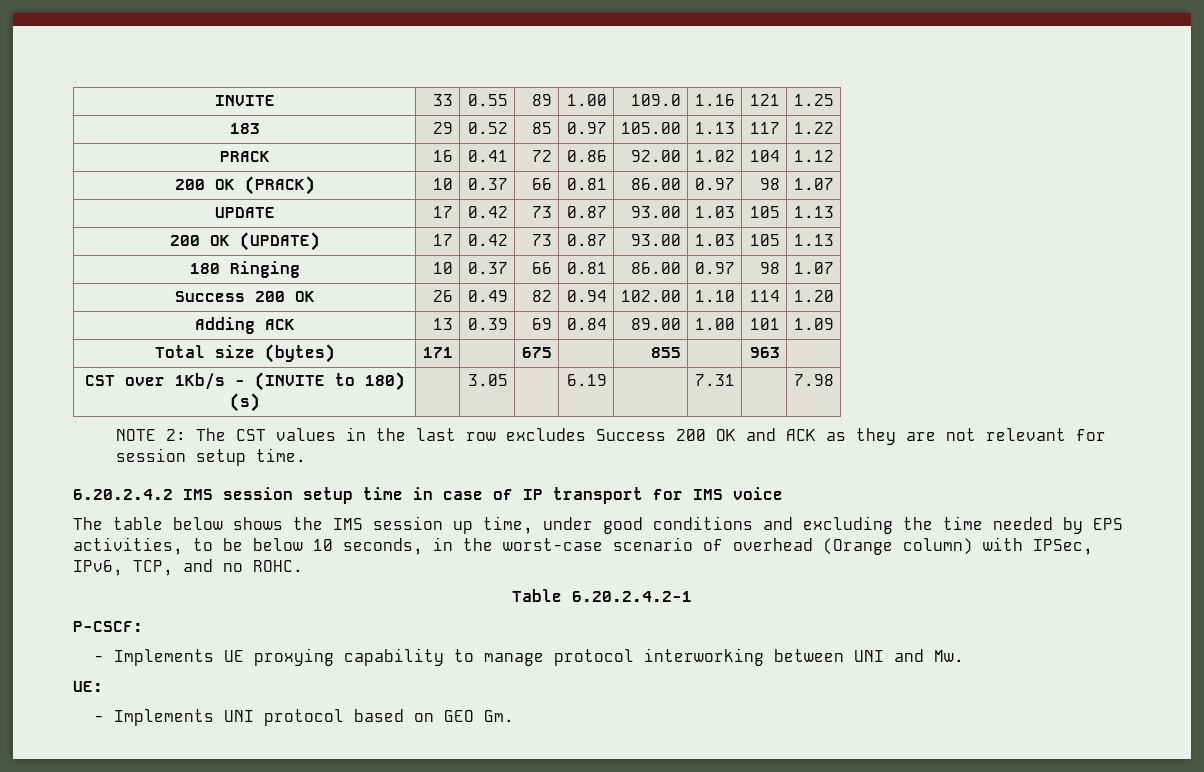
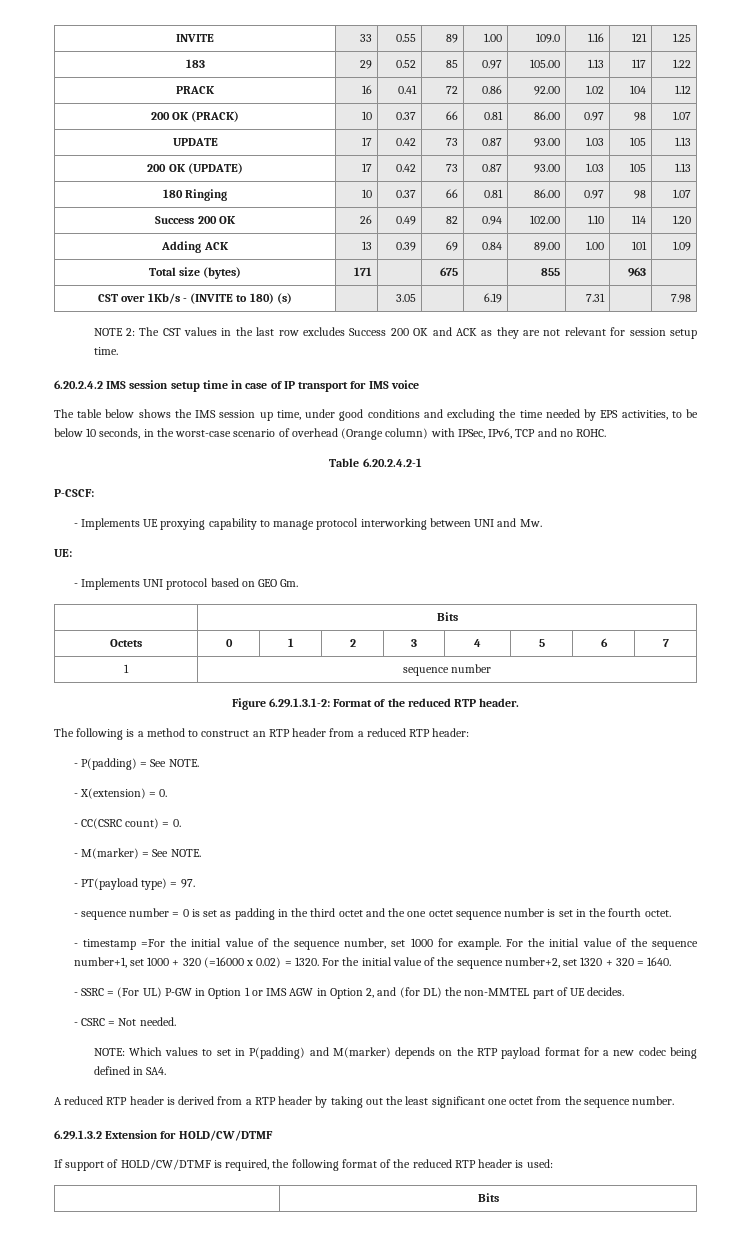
- The table below shows the IMS session up time, under good conditions and excluding the time needed by EPS activities, to be below 10 seconds, in the worst-case scenario of overhead (Orange column) with IPSec, IPv6, TCP, and no ROHC.
+ The table below shows the IMS session up time, under good conditions and excluding the time needed by EPS activities, to be below 10 seconds, in the worst-case scenario of overhead (Orange column) with IPSec, IPv6, TCP and no ROHC.
  - Implements UNI protocol based on GEO Gm.
+ | Bits
+ Octets | 0 | 1 | 2 | 3 | 4 | 5 | 6 | 7
+ 1 | sequence number
+ Figure 6.29.1.3.1-2: Format of the reduced RTP header.
+ The following is a method to construct an RTP header from a reduced RTP header:
+ - P(padding) = See NOTE.
+ - X(extension) = 0.
+ - CC(CSRC count) = 0.
+ - M(marker) = See NOTE.
+ - PT(payload type) = 97.
+ - sequence number = 0 is set as padding in the third octet and the one octet sequence number is set in the fourth octet.
+ - timestamp =For the initial value of the sequence number, set 1000 for example. For the initial value of the sequence number+1, set 1000 + 320 (=16000 x 0.02) = 1320. For the initial value of the sequence number+2, set 1320 + 320 = 1640.
+ - SSRC = (For UL) P-GW in Option 1 or IMS AGW in Option 2, and (for DL) the non-MMTEL part of UE decides.
+ - CSRC = Not needed.
+ NOTE: Which values to set in P(padding) and M(marker) depends on the RTP payload format for a new codec being defined in SA4.
+ A reduced RTP header is derived from a RTP header by taking out the least significant one octet from the sequence number.
+ 6.29.1.3.2 Extension for HOLD/CW/DTMF
+ If support of HOLD/CW/DTMF is required, the following format of the reduced RTP header is used:
+ | Bits

